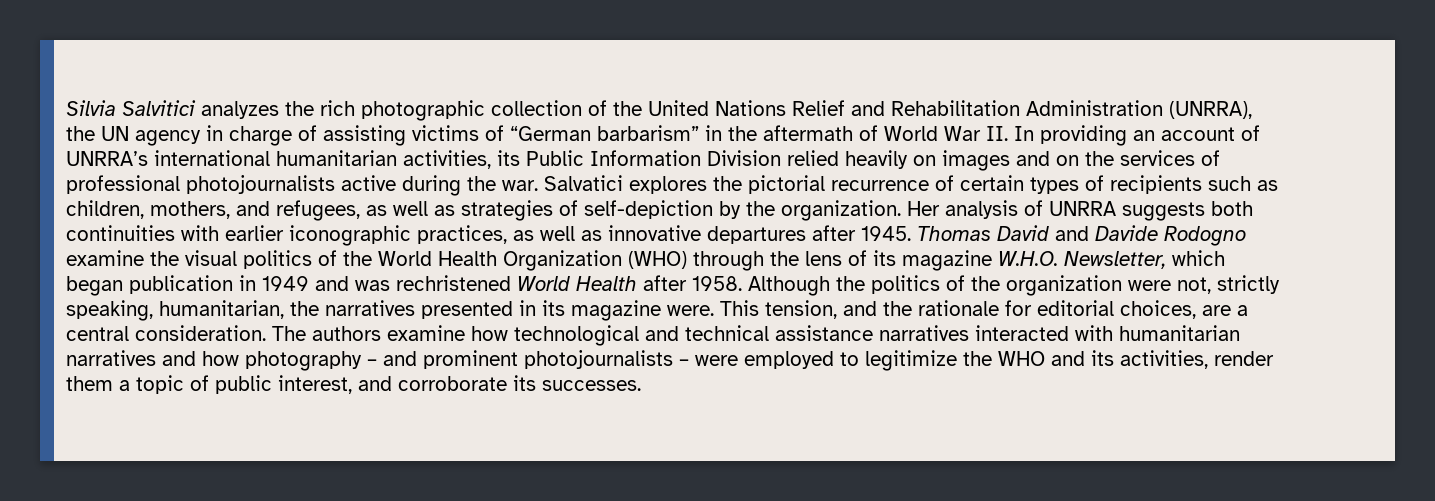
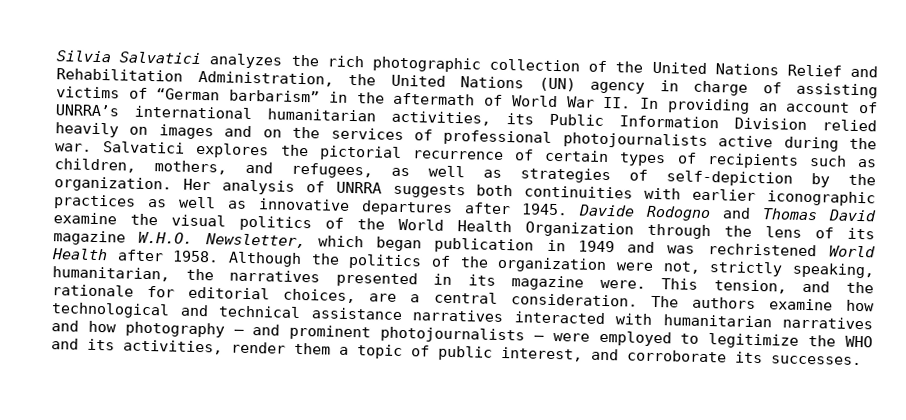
- Silvia Salvitici analyzes the rich photographic collection of the United Nations Relief and Rehabilitation Administration (UNRRA), the UN agency in charge of assisting victims of “German barbarism” in the aftermath of World War II. In providing an account of UNRRA’s international humanitarian activities, its Public Information Division relied heavily on images and on the services of professional photojournalists active during the war.
+ Silvia Salvatici analyzes the rich photographic collection of the United Nations Relief and Rehabilitation Administration, the United Nations (UN) agency in charge of assisting victims of “German barbarism” in the aftermath of World War II. In providing an account of UNRRA’s international humanitarian activities, its Public Information Division relied heavily on images and on the services of professional photojournalists active during the war.
- Her analysis of UNRRA suggests both continuities with earlier iconographic practices, as well as innovative departures after 1945.
+ Her analysis of UNRRA suggests both continuities with earlier iconographic practices as well as innovative departures after 1945.
- Thomas David and Davide Rodogno examine the visual politics of the World Health Organization (WHO) through the lens of its magazine W.H.O. Newsletter, which began publication in 1949 and was rechristened World Health after 1958.
+ Davide Rodogno and Thomas David examine the visual politics of the World Health Organization through the lens of its magazine W.H.O. Newsletter, which began publication in 1949 and was rechristened World Health after 1958.

